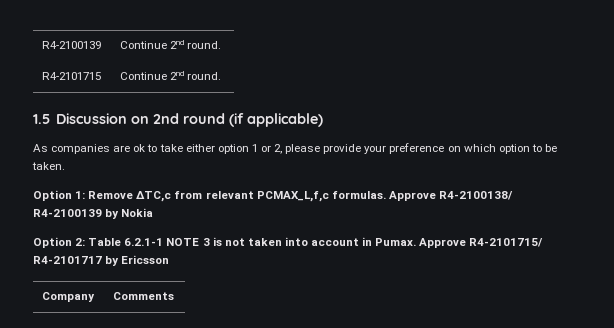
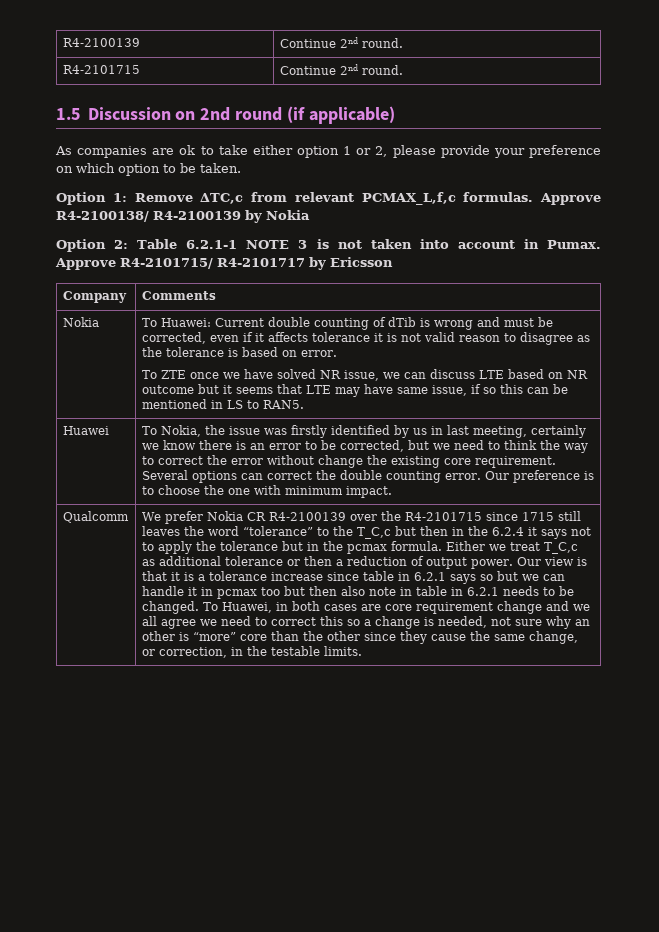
+ Nokia | To Huawei: Current double counting of dTib is wrong and must be corrected, even if it affects tolerance it is not valid reason to disagree as the tolerance is based on error.
+ To ZTE once we have solved NR issue, we can discuss LTE based on NR outcome but it seems that LTE may have same issue, if so this can be mentioned in LS to RAN5.
+ Huawei | To Nokia, the issue was firstly identified by us in last meeting, certainly we know there is an error to be corrected, but we need to think the way to correct the error without change the existing core requirement. Several options can correct the double counting error. Our preference is to choose the one with minimum impact.
+ Qualcomm | We prefer Nokia CR R4-2100139 over the R4-2101715 since 1715 still leaves the word “tolerance” to the T_C,c but then in the 6.2.4 it says not to apply the tolerance but in the pcmax formula. Either we treat T_C,c as additional tolerance or then a reduction of output power. Our view is that it is a tolerance increase since table in 6.2.1 says so but we can handle it in pcmax too but then also note in table in 6.2.1 needs to be changed. To Huawei, in both cases are core requirement change and we all agree we need to correct this so a change is needed, not sure why an other is “more” core than the other since they cause the same change, or correction, in the testable limits.

